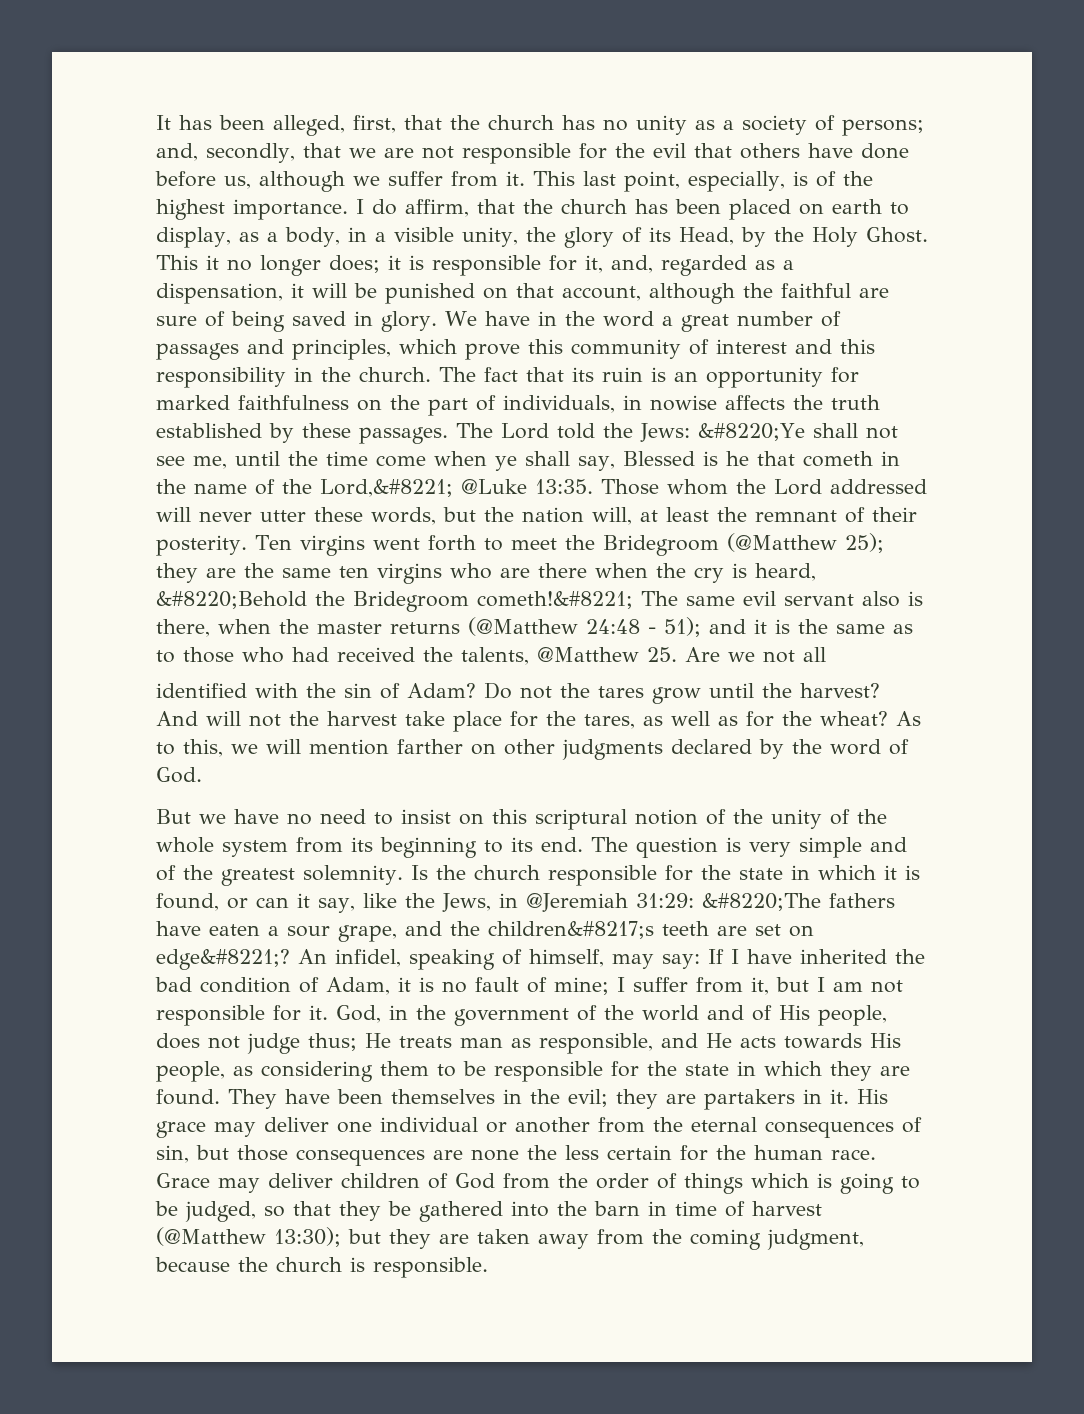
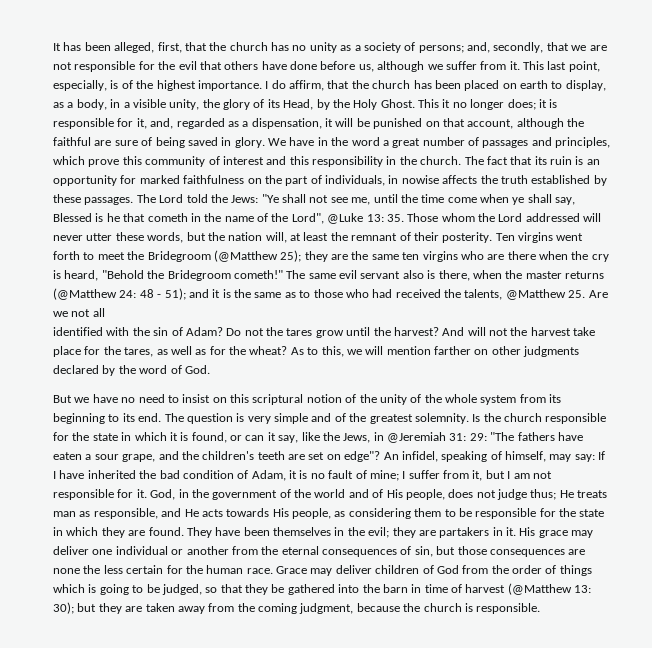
- The Lord told the Jews: &#8220;Ye shall not see me, until the time come when ye shall say, Blessed is he that cometh in the name of the Lord,&#8221; @Luke 13:35. Those whom the Lord addressed will never utter these words, but the nation will, at least the remnant of their posterity.
+ The Lord told the Jews: "Ye shall not see me, until the time come when ye shall say, Blessed is he that cometh in the name of the Lord", @Luke 13: 35. Those whom the Lord addressed will never utter these words, but the nation will, at least the remnant of their posterity.
- Ten virgins went forth to meet the Bridegroom (@Matthew 25); they are the same ten virgins who are there when the cry is heard, &#8220;Behold the Bridegroom cometh!&#8221; The same evil servant also is there, when the master returns (@Matthew 24:48 - 51); and it is the same as to those who had received the talents, @Matthew 25. Are we not all
+ Ten virgins went forth to meet the Bridegroom (@Matthew 25); they are the same ten virgins who are there when the cry is heard, "Behold the Bridegroom cometh!" The same evil servant also is there, when the master returns (@Matthew 24: 48 - 51); and it is the same as to those who had received the talents, @Matthew 25. Are we not all
- Is the church responsible for the state in which it is found, or can it say, like the Jews, in @Jeremiah 31:29: &#8220;The fathers have eaten a sour grape, and the children&#8217;s teeth are set on edge&#8221;?
+ Is the church responsible for the state in which it is found, or can it say, like the Jews, in @Jeremiah 31: 29: "The fathers have eaten a sour grape, and the children's teeth are set on edge"?
- Grace may deliver children of God from the order of things which is going to be judged, so that they be gathered into the barn in time of harvest (@Matthew 13:30); but they are taken away from the coming judgment, because the church is responsible.
+ Grace may deliver children of God from the order of things which is going to be judged, so that they be gathered into the barn in time of harvest (@Matthew 13: 30); but they are taken away from the coming judgment, because the church is responsible.

